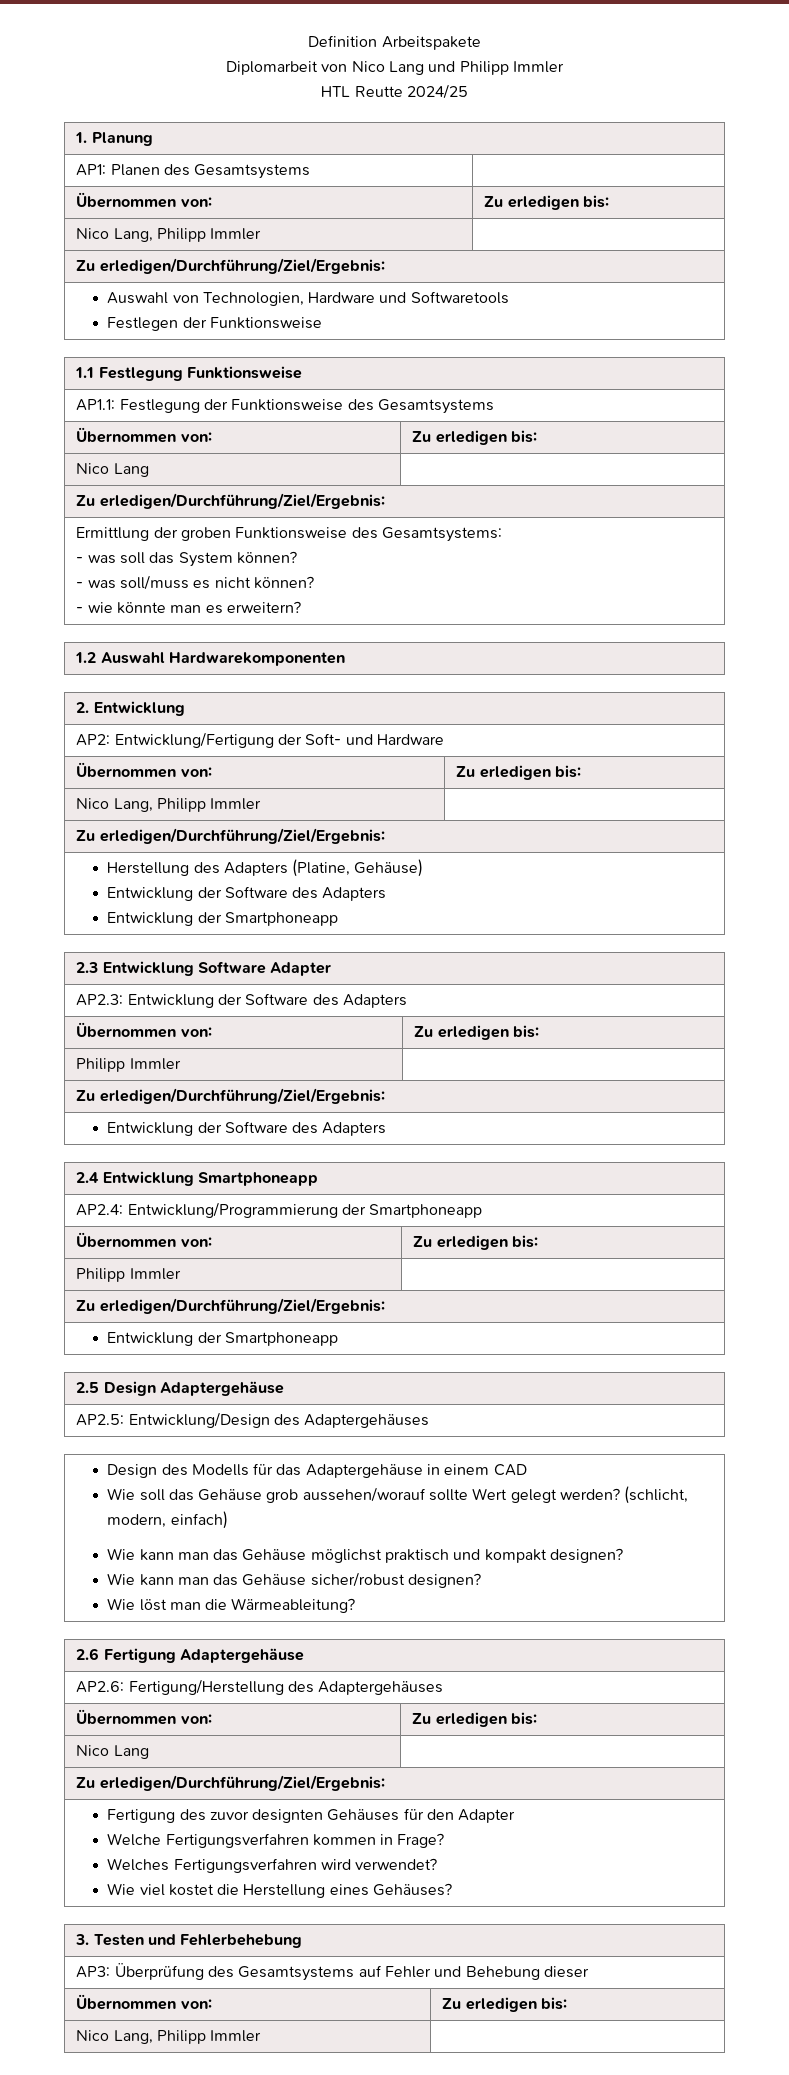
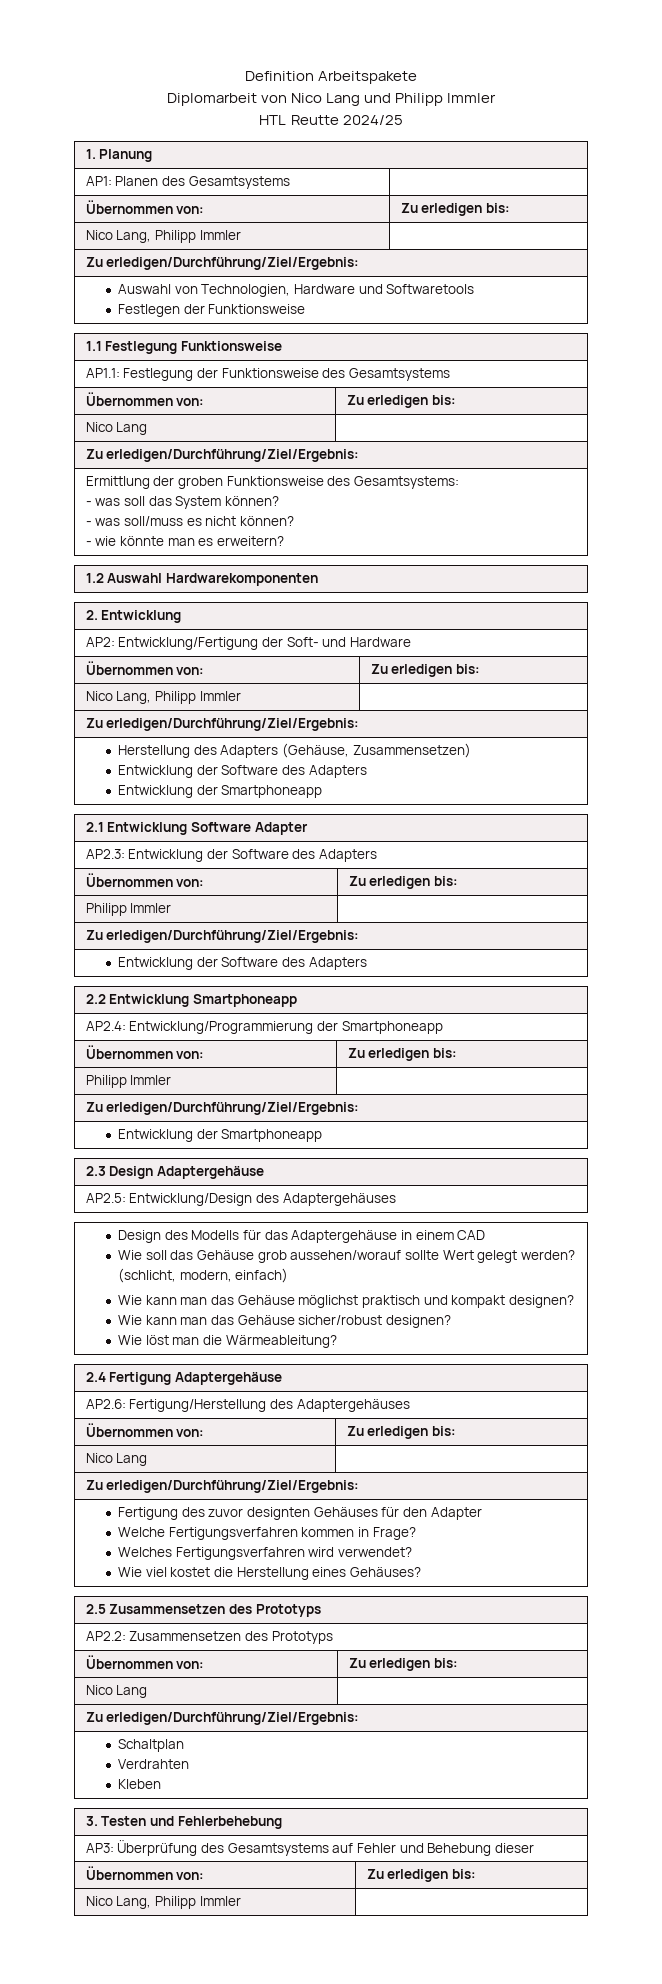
- Herstellung des Adapters (Platine, Gehäuse)
+ Herstellung des Adapters (Gehäuse, Zusammensetzen)
- 2.3 Entwicklung Software Adapter
+ 2.1 Entwicklung Software Adapter
- 2.4 Entwicklung Smartphoneapp
+ 2.2 Entwicklung Smartphoneapp
- 2.5 Design Adaptergehäuse
+ 2.3 Design Adaptergehäuse
- 2.6 Fertigung Adaptergehäuse
+ 2.4 Fertigung Adaptergehäuse
+ 2.5 Zusammensetzen des Prototyps
+ AP2.2: Zusammensetzen des Prototyps
+ Übernommen von: | Zu erledigen bis:
+ Nico Lang |
+ Zu erledigen/Durchführung/Ziel/Ergebnis:
+ Schaltplan
+ Verdrahten
+ Kleben

